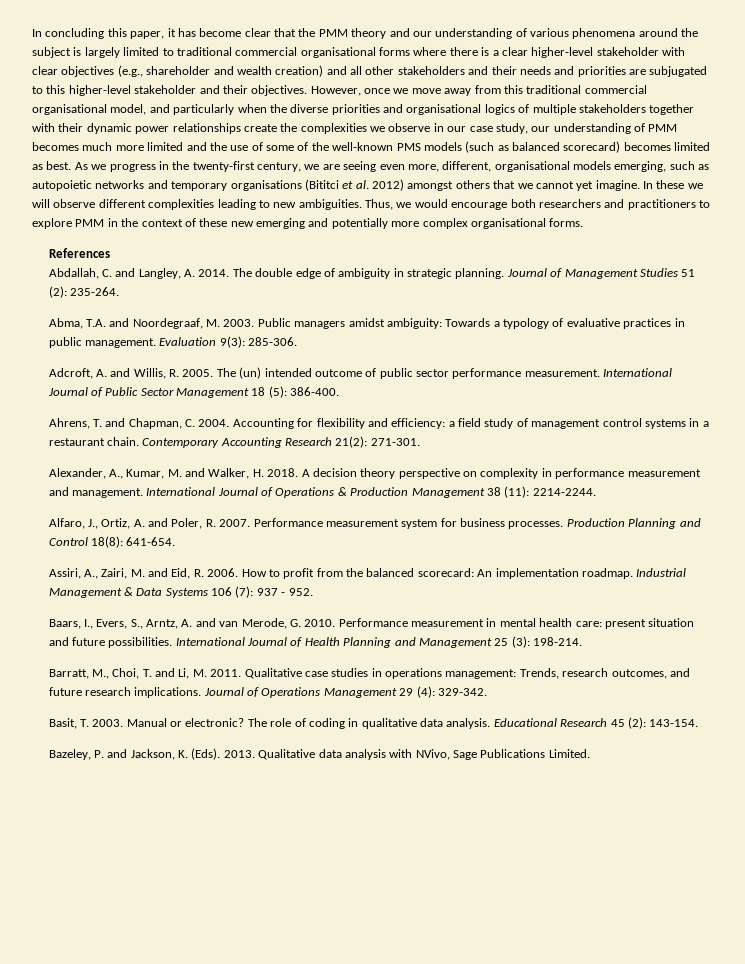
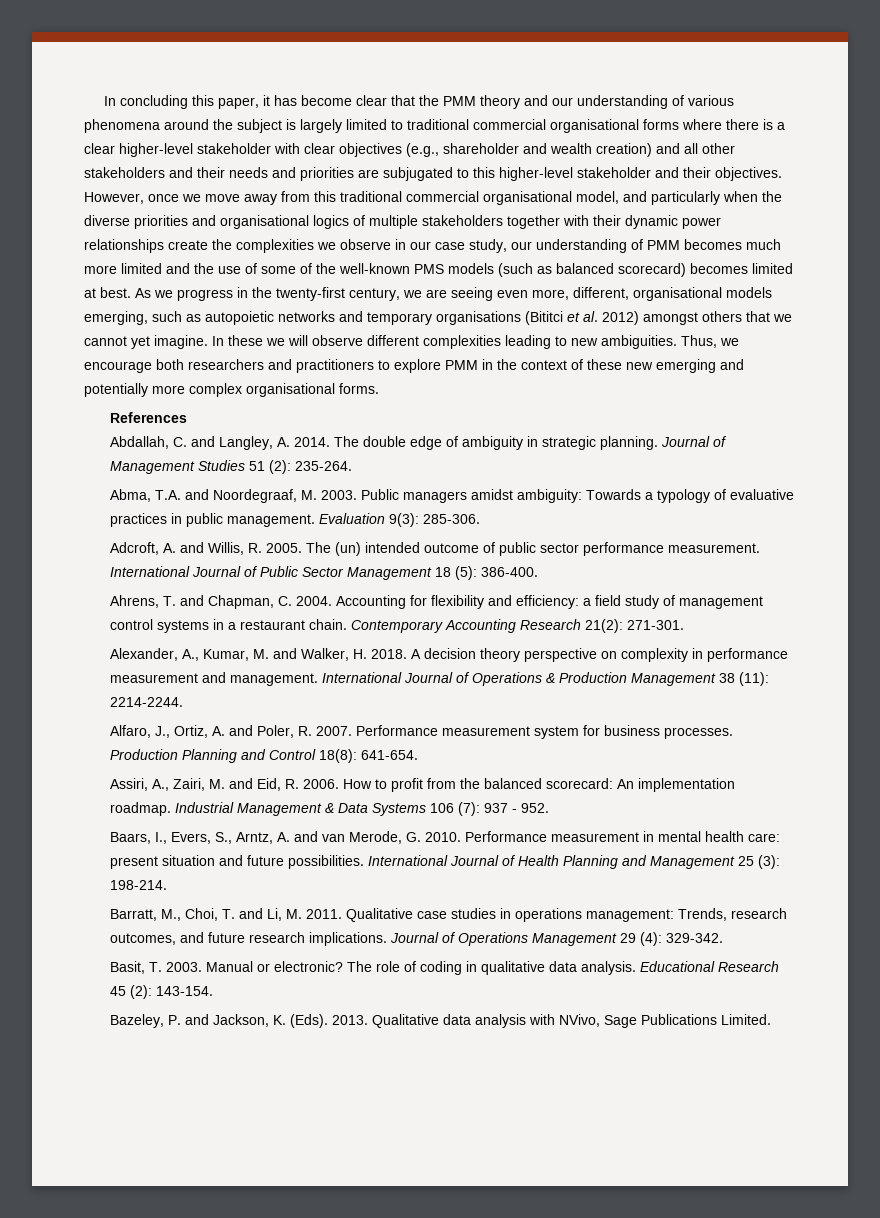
- However, once we move away from this traditional commercial organisational model, and particularly when the diverse priorities and organisational logics of multiple stakeholders together with their dynamic power relationships create the complexities we observe in our case study, our understanding of PMM becomes much more limited and the use of some of the well-known PMS models (such as balanced scorecard) becomes limited as best.
+ However, once we move away from this traditional commercial organisational model, and particularly when the diverse priorities and organisational logics of multiple stakeholders together with their dynamic power relationships create the complexities we observe in our case study, our understanding of PMM becomes much more limited and the use of some of the well-known PMS models (such as balanced scorecard) becomes limited at best.
- Thus, we would encourage both researchers and practitioners to explore PMM in the context of these new emerging and potentially more complex organisational forms.
+ Thus, we encourage both researchers and practitioners to explore PMM in the context of these new emerging and potentially more complex organisational forms.

